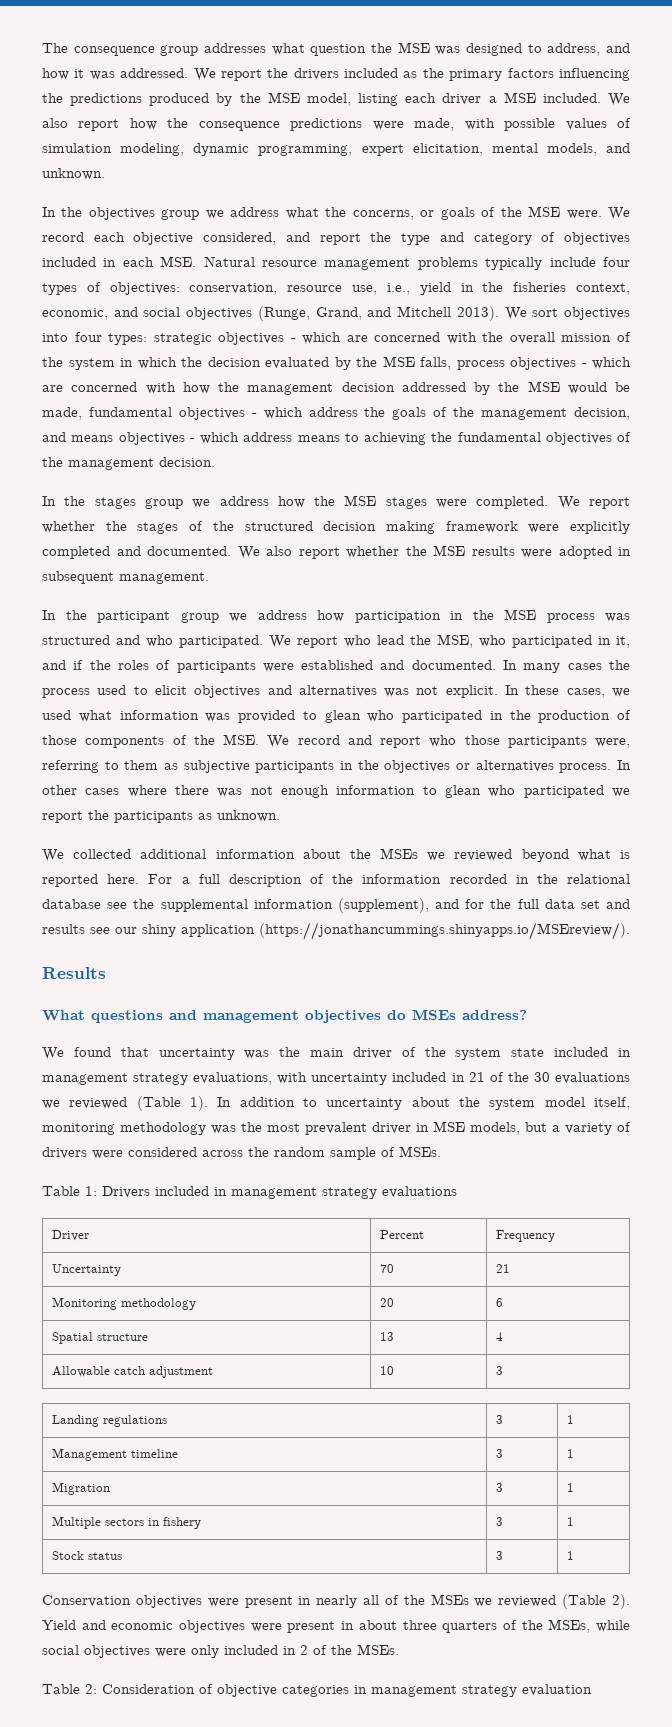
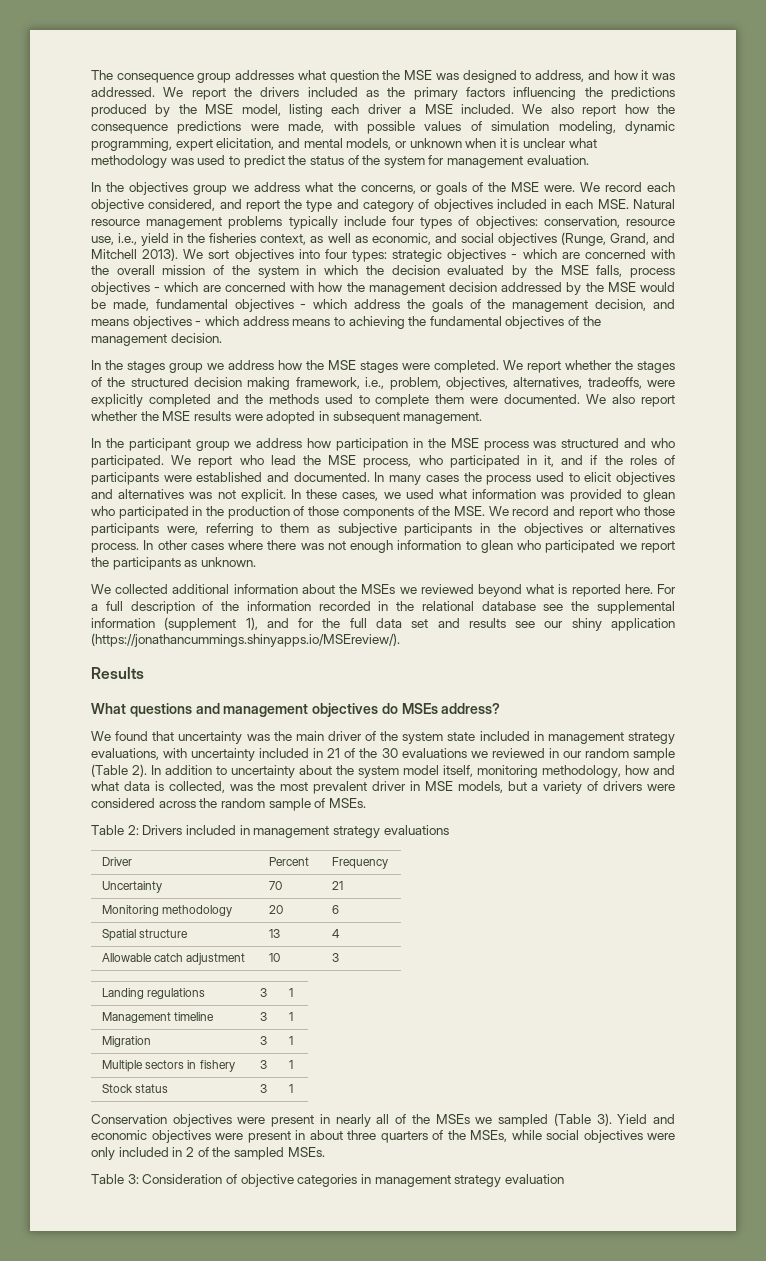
- We also report how the consequence predictions were made, with possible values of simulation modeling, dynamic programming, expert elicitation, mental models, and unknown.
+ We also report how the consequence predictions were made, with possible values of simulation modeling, dynamic programming, expert elicitation, and mental models, or unknown when it is unclear what methodology was used to predict the status of the system for management evaluation.
- We record each objective considered, and report the type and category of objectives included in each MSE. Natural resource management problems typically include four types of objectives: conservation, resource use, i.e., yield in the fisheries context, economic, and social objectives (Runge, Grand, and Mitchell 2013).
+ We record each objective considered, and report the type and category of objectives included in each MSE. Natural resource management problems typically include four types of objectives: conservation, resource use, i.e., yield in the fisheries context, as well as economic, and social objectives (Runge, Grand, and Mitchell 2013).
- We report whether the stages of the structured decision making framework were explicitly completed and documented.
+ We report whether the stages of the structured decision making framework, i.e., problem, objectives, alternatives, tradeoffs, were explicitly completed and the methods used to complete them were documented.
- We report who lead the MSE, who participated in it, and if the roles of participants were established and documented.
+ We report who lead the MSE process, who participated in it, and if the roles of participants were established and documented.
- For a full description of the information recorded in the relational database see the supplemental information (supplement), and for the full data set and results see our shiny application (https://jonathancummings.shinyapps.io/MSEreview/).
+ For a full description of the information recorded in the relational database see the supplemental information (supplement 1), and for the full data set and results see our shiny application (https://jonathancummings.shinyapps.io/MSEreview/).
- We found that uncertainty was the main driver of the system state included in management strategy evaluations, with uncertainty included in 21 of the 30 evaluations we reviewed (Table 1).
+ We found that uncertainty was the main driver of the system state included in management strategy evaluations, with uncertainty included in 21 of the 30 evaluations we reviewed in our random sample (Table 2).
- In addition to uncertainty about the system model itself, monitoring methodology was the most prevalent driver in MSE models, but a variety of drivers were considered across the random sample of MSEs.
+ In addition to uncertainty about the system model itself, monitoring methodology, how and what data is collected, was the most prevalent driver in MSE models, but a variety of drivers were considered across the random sample of MSEs.
- Table 1: Drivers included in management strategy evaluations
+ Table 2: Drivers included in management strategy evaluations
- Conservation objectives were present in nearly all of the MSEs we reviewed (Table 2).
+ Conservation objectives were present in nearly all of the MSEs we sampled (Table 3).
- Yield and economic objectives were present in about three quarters of the MSEs, while social objectives were only included in 2 of the MSEs.
- Table 2: Consideration of objective categories in management strategy evaluation
+ Yield and economic objectives were present in about three quarters of the MSEs, while social objectives were only included in 2 of the sampled MSEs.
+ Table 3: Consideration of objective categories in management strategy evaluation

